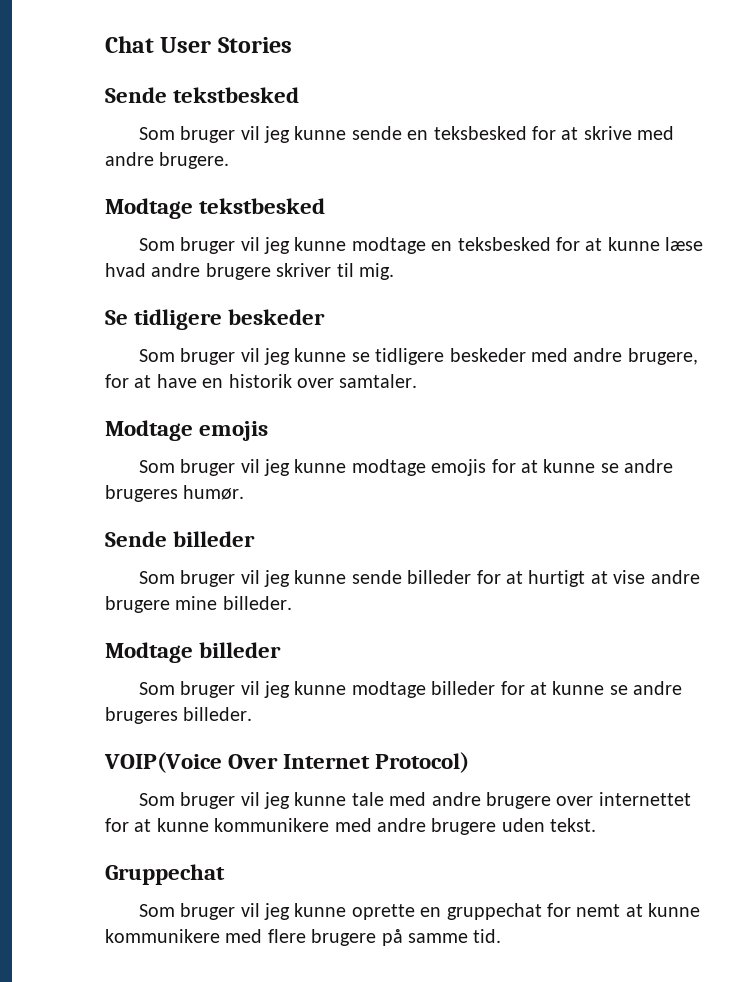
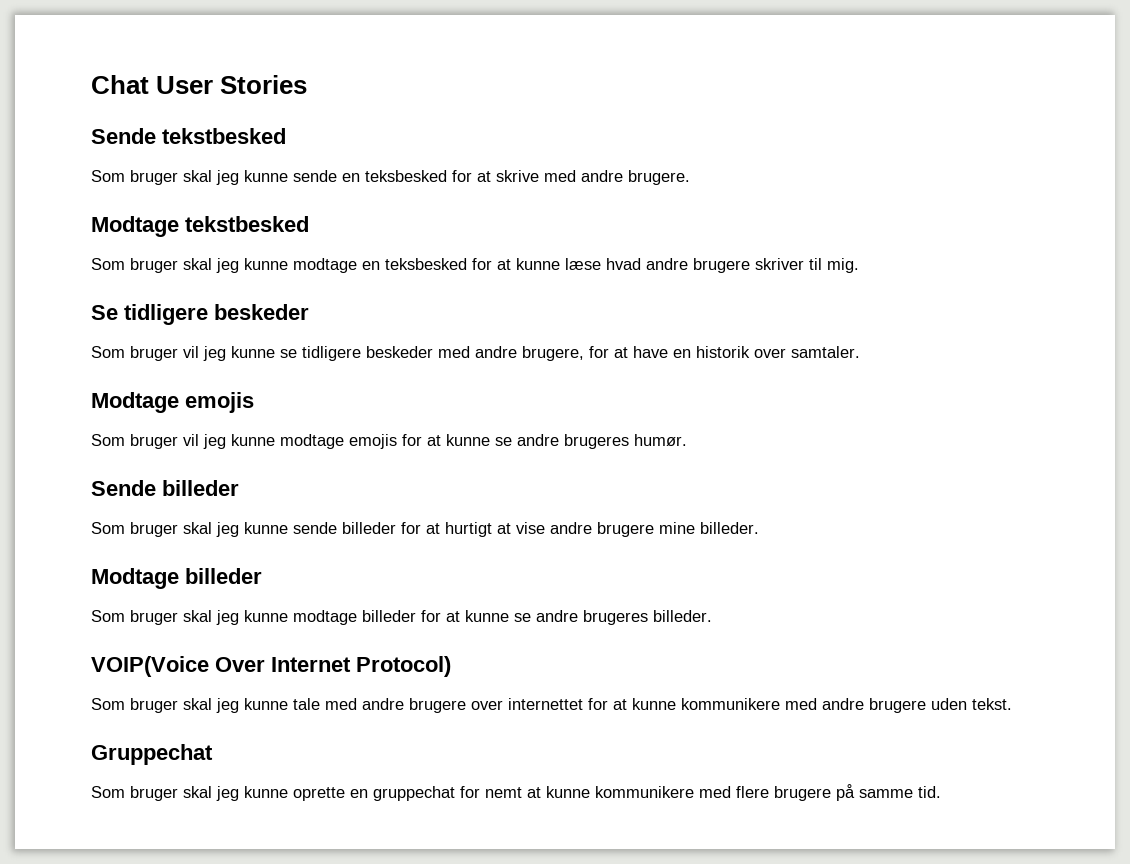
- Som bruger vil jeg kunne sende en teksbesked for at skrive med andre brugere.
+ Som bruger skal jeg kunne sende en teksbesked for at skrive med andre brugere.
- Som bruger vil jeg kunne modtage en teksbesked for at kunne læse hvad andre brugere skriver til mig.
+ Som bruger skal jeg kunne modtage en teksbesked for at kunne læse hvad andre brugere skriver til mig.
- Som bruger vil jeg kunne sende billeder for at hurtigt at vise andre brugere mine billeder.
+ Som bruger skal jeg kunne sende billeder for at hurtigt at vise andre brugere mine billeder.
- Som bruger vil jeg kunne modtage billeder for at kunne se andre brugeres billeder.
+ Som bruger skal jeg kunne modtage billeder for at kunne se andre brugeres billeder.
- Som bruger vil jeg kunne tale med andre brugere over internettet for at kunne kommunikere med andre brugere uden tekst.
+ Som bruger skal jeg kunne tale med andre brugere over internettet for at kunne kommunikere med andre brugere uden tekst.
- Som bruger vil jeg kunne oprette en gruppechat for nemt at kunne kommunikere med flere brugere på samme tid.
+ Som bruger skal jeg kunne oprette en gruppechat for nemt at kunne kommunikere med flere brugere på samme tid.

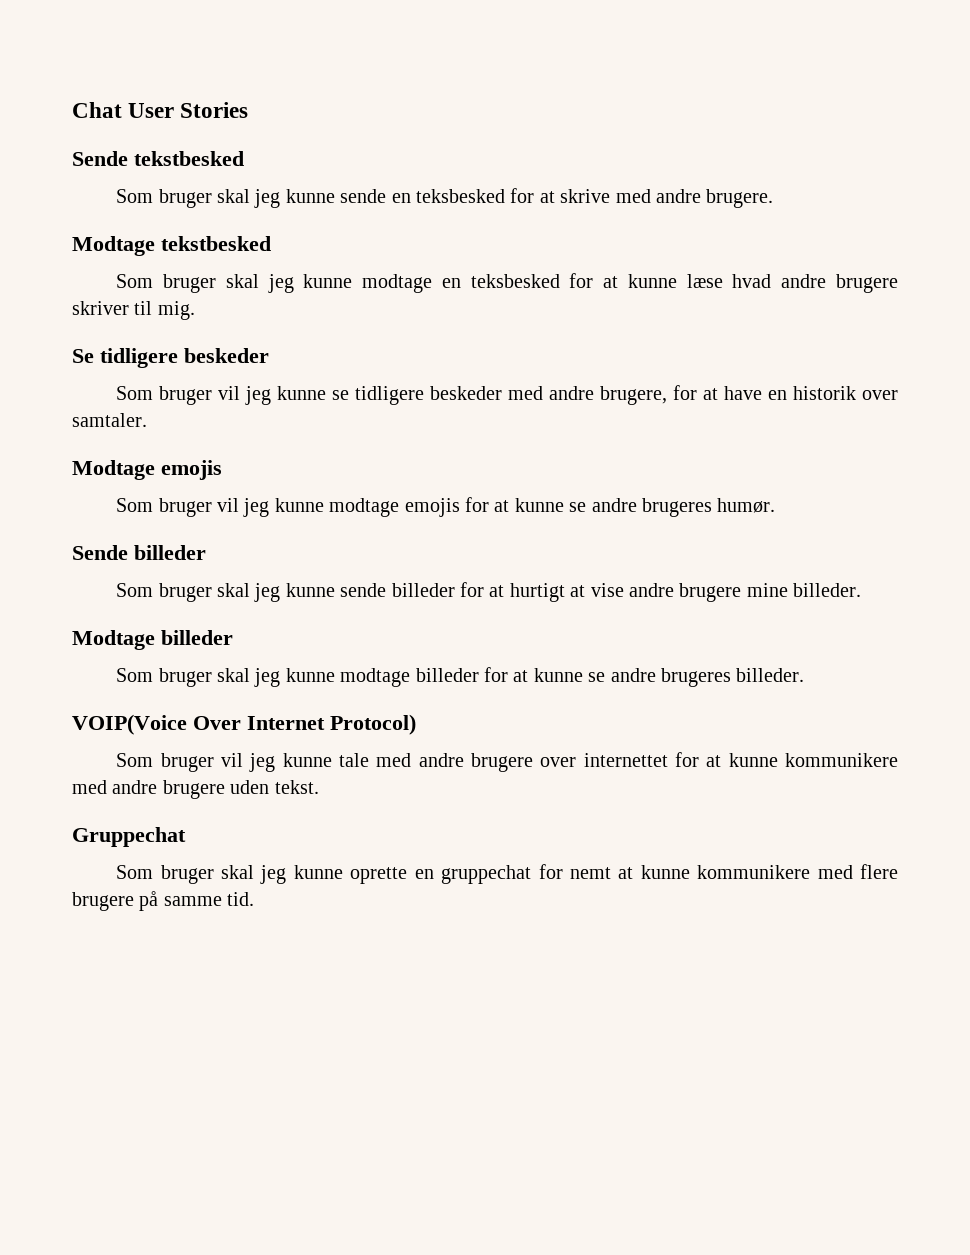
- Som bruger skal jeg kunne tale med andre brugere over internettet for at kunne kommunikere med andre brugere uden tekst.
+ Som bruger vil jeg kunne tale med andre brugere over internettet for at kunne kommunikere med andre brugere uden tekst.

